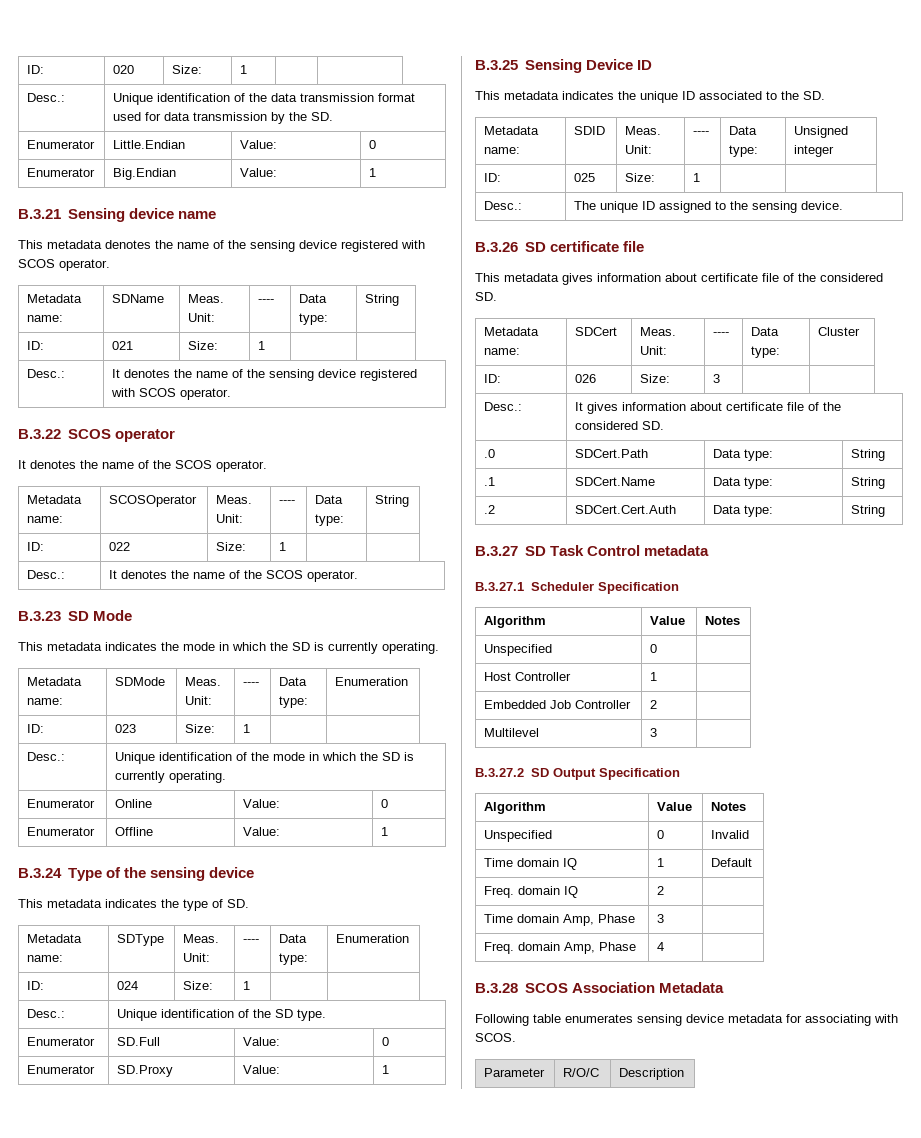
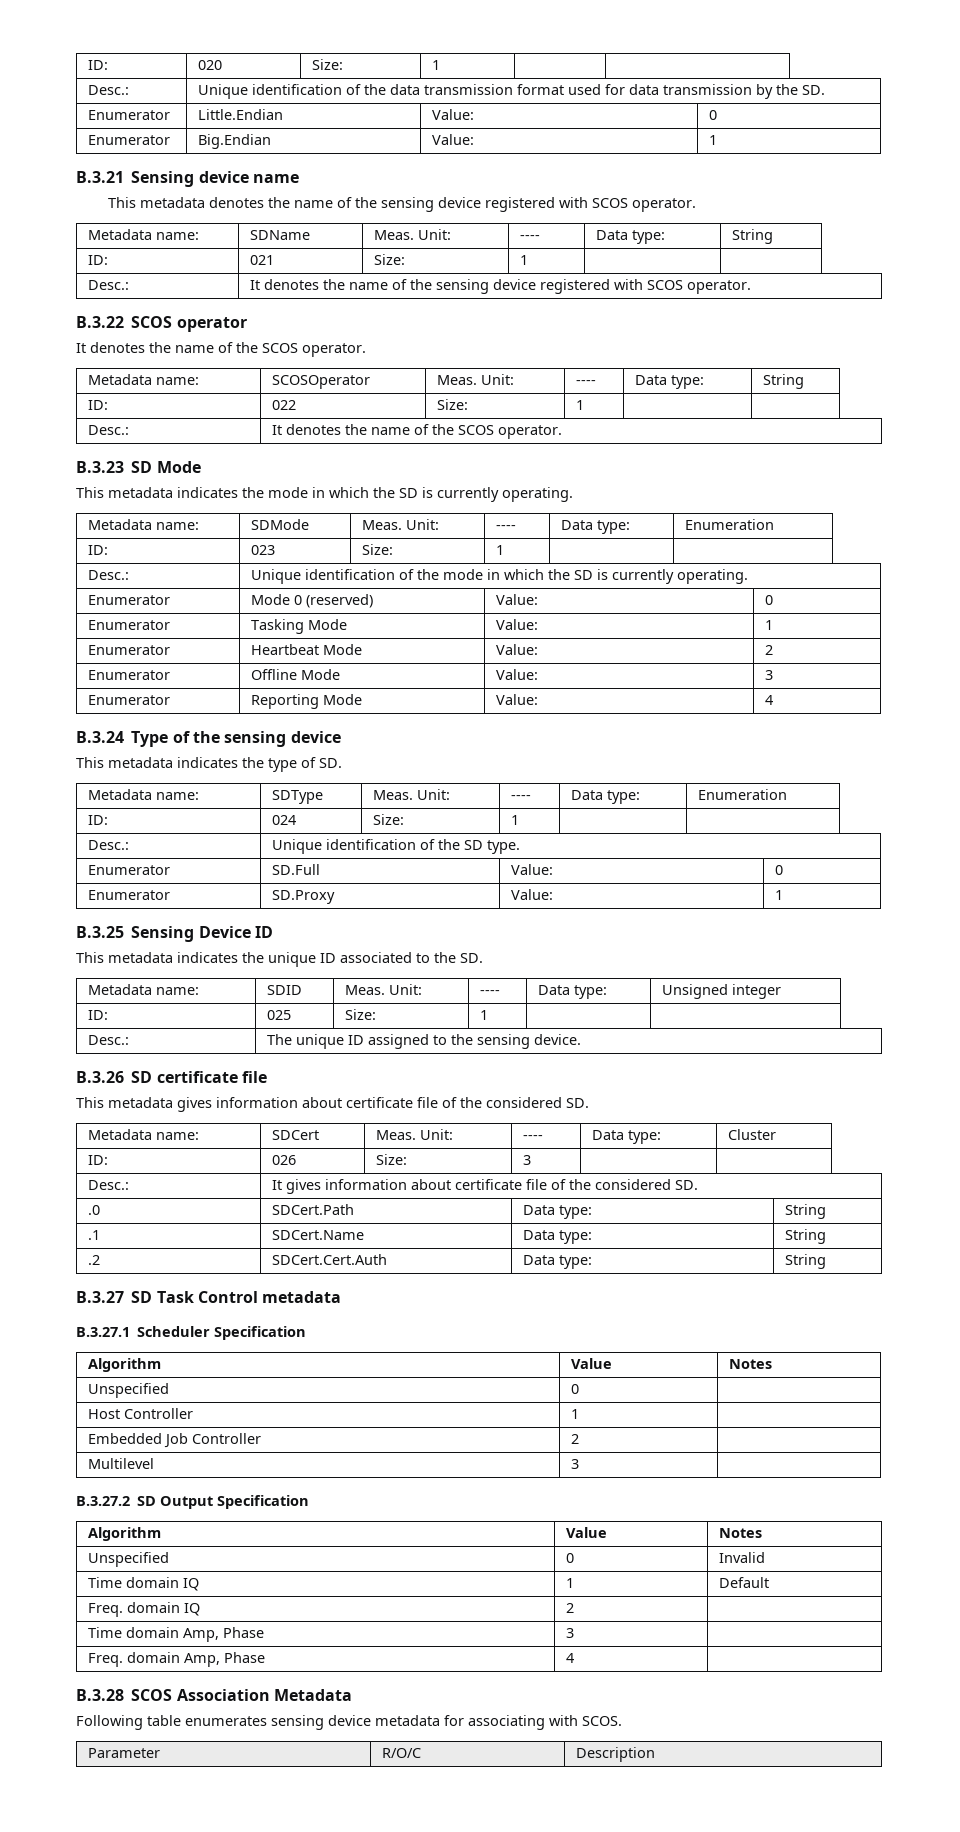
- Enumerator | Online | Value: | 0
- Enumerator | Offline | Value: | 1
+ Enumerator | Mode 0 (reserved) | Value: | 0
+ Enumerator | Tasking Mode | Value: | 1
+ Enumerator | Heartbeat Mode | Value: | 2
+ Enumerator | Offline Mode | Value: | 3
+ Enumerator | Reporting Mode | Value: | 4

